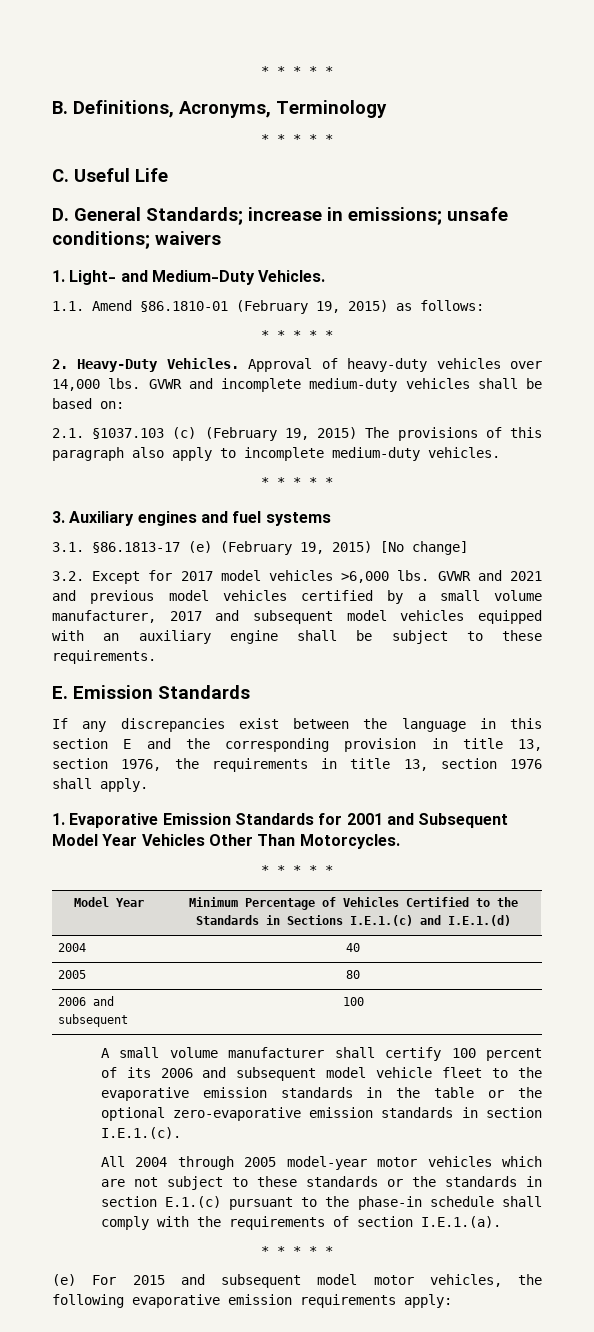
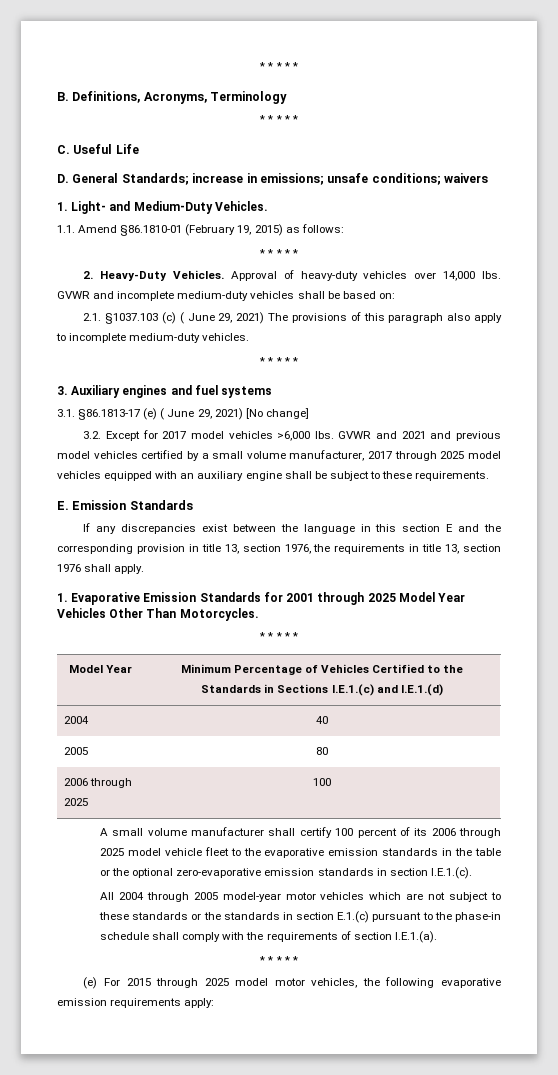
- 2.1. §1037.103 (c) (February 19, 2015) The provisions of this paragraph also apply to incomplete medium-duty vehicles.
+ 2.1. §1037.103 (c) ( June 29, 2021) The provisions of this paragraph also apply to incomplete medium-duty vehicles.
- 3.1. §86.1813-17 (e) (February 19, 2015) [No change]
+ 3.1. §86.1813-17 (e) ( June 29, 2021) [No change]
- GVWR and 2021 and previous model vehicles certified by a small volume manufacturer, 2017 and subsequent model vehicles equipped with an auxiliary engine shall be subject to these requirements.
+ GVWR and 2021 and previous model vehicles certified by a small volume manufacturer, 2017 through 2025 model vehicles equipped with an auxiliary engine shall be subject to these requirements.
- 1. Evaporative Emission Standards for 2001 and Subsequent Model Year Vehicles Other Than Motorcycles.
+ 1. Evaporative Emission Standards for 2001 through 2025 Model Year Vehicles Other Than Motorcycles.
- 2006 and subsequent | 100
+ 2006 through 2025 | 100
- A small volume manufacturer shall certify 100 percent of its 2006 and subsequent model vehicle fleet to the evaporative emission standards in the table or the optional zero-evaporative emission standards in section I.E.1.(c).
+ A small volume manufacturer shall certify 100 percent of its 2006 through 2025 model vehicle fleet to the evaporative emission standards in the table or the optional zero-evaporative emission standards in section I.E.1.(c).
- (e) For 2015 and subsequent model motor vehicles, the following evaporative emission requirements apply:
+ (e) For 2015 through 2025 model motor vehicles, the following evaporative emission requirements apply:

